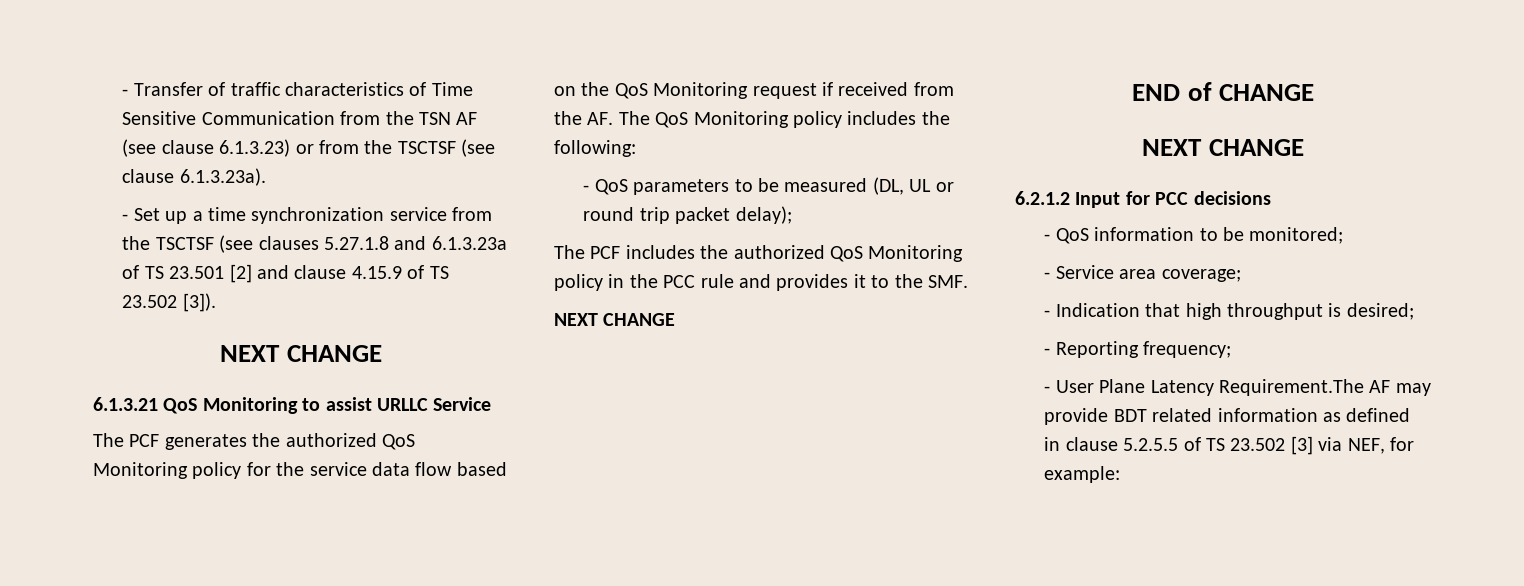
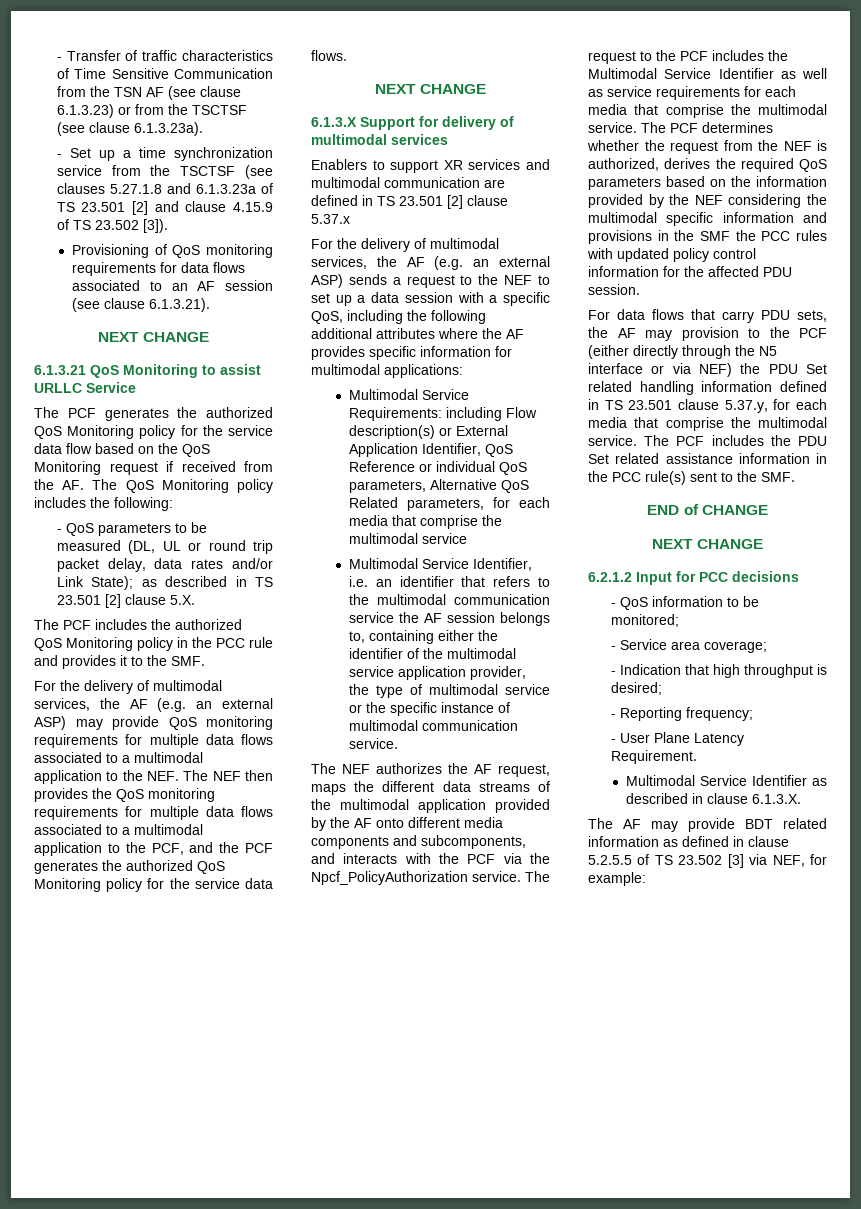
+ Provisioning of QoS monitoring requirements for data flows associated to an AF session (see clause 6.1.3.21).
- - QoS parameters to be measured (DL, UL or round trip packet delay);
+ - QoS parameters to be measured (DL, UL or round trip packet delay, data rates and/or Link State); as described in TS 23.501 [2] clause 5.X.
  The PCF includes the authorized QoS Monitoring policy in the PCC rule and provides it to the SMF.
+ For the delivery of multimodal services, the AF (e.g. an external ASP) may provide QoS monitoring requirements for multiple data flows associated to a multimodal application to the NEF. The NEF then provides the QoS monitoring requirements for multiple data flows associated to a multimodal application to the PCF, and the PCF generates the authorized QoS Monitoring policy for the service data flows.
  NEXT CHANGE
+ 6.1.3.X Support for delivery of multimodal services
+ Enablers to support XR services and multimodal communication are defined in TS 23.501 [2] clause 5.37.x
+ For the delivery of multimodal services, the AF (e.g. an external ASP) sends a request to the NEF to set up a data session with a specific QoS, including the following additional attributes where the AF provides specific information for multimodal applications:
+ Multimodal Service Requirements: including Flow description(s) or External Application Identifier, QoS Reference or individual QoS parameters, Alternative QoS Related parameters, for each media that comprise the multimodal service
+ Multimodal Service Identifier, i.e. an identifier that refers to the multimodal communication service the AF session belongs to, containing either the identifier of the multimodal service application provider, the type of multimodal service or the specific instance of multimodal communication service.
+ The NEF authorizes the AF request, maps the different data streams of the multimodal application provided by the AF onto different media components and subcomponents, and interacts with the PCF via the Npcf_PolicyAuthorization service. The request to the PCF includes the Multimodal Service Identifier as well as service requirements for each media that comprise the multimodal service. The PCF determines whether the request from the NEF is authorized, derives the required QoS parameters based on the information provided by the NEF considering the multimodal specific information and provisions in the SMF the PCC rules with updated policy control information for the affected PDU session.
+ For data flows that carry PDU sets, the AF may provision to the PCF (either directly through the N5 interface or via NEF) the PDU Set related handling information defined in TS 23.501 clause 5.37.y, for each media that comprise the multimodal service. The PCF includes the PDU Set related assistance information in the PCC rule(s) sent to the SMF.
- - User Plane Latency Requirement.The AF may provide BDT related information as defined in clause 5.2.5.5 of TS 23.502 [3] via NEF, for example:
+ - User Plane Latency Requirement.
+ Multimodal Service Identifier as described in clause 6.1.3.X.
+ The AF may provide BDT related information as defined in clause 5.2.5.5 of TS 23.502 [3] via NEF, for example:

